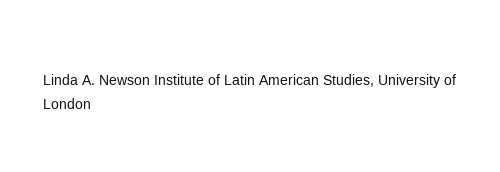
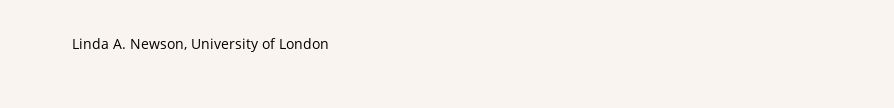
- Linda A. Newson Institute of Latin American Studies, University of London
+ Linda A. Newson, University of London

